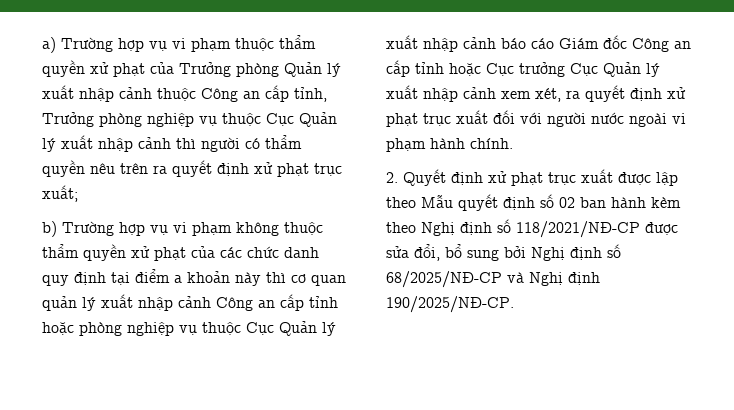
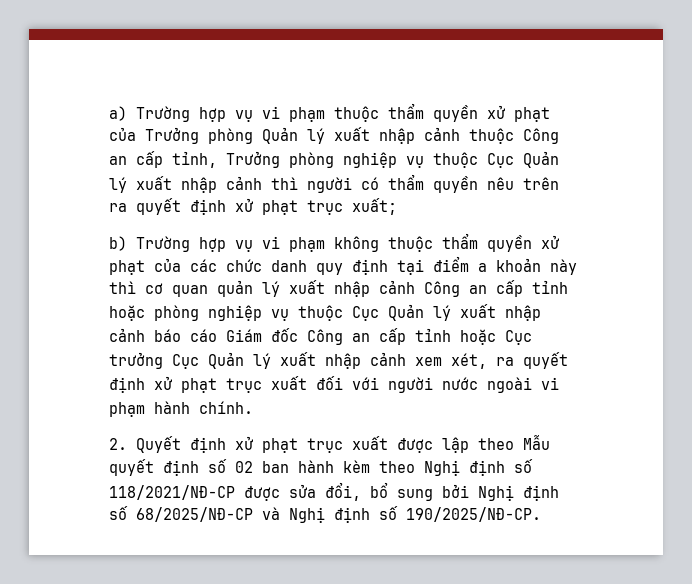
- 2. Quyết định xử phạt trục xuất được lập theo Mẫu quyết định số 02 ban hành kèm theo Nghị định số 118/2021/NĐ-CP được sửa đổi, bổ sung bởi Nghị định số 68/2025/NĐ-CP và Nghị định 190/2025/NĐ-CP.
+ 2. Quyết định xử phạt trục xuất được lập theo Mẫu quyết định số 02 ban hành kèm theo Nghị định số 118/2021/NĐ-CP được sửa đổi, bổ sung bởi Nghị định số 68/2025/NĐ-CP và Nghị định số 190/2025/NĐ-CP.

